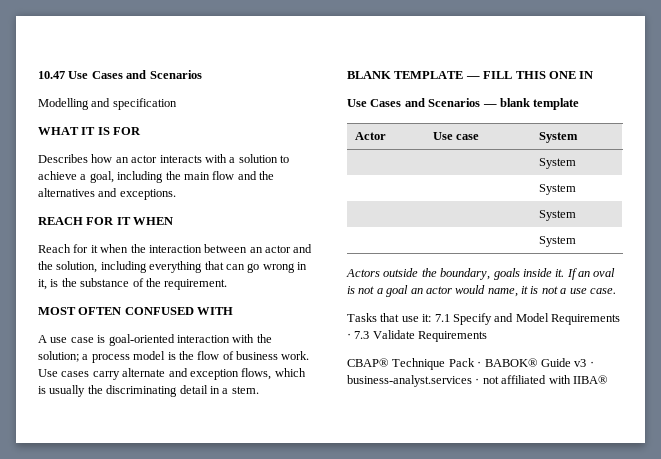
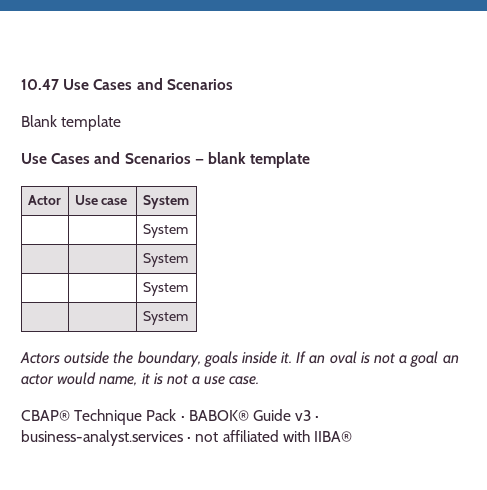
- Modelling and specification
- WHAT IT IS FOR
- Describes how an actor interacts with a solution to achieve a goal, including the main flow and the alternatives and exceptions.
- REACH FOR IT WHEN
- Reach for it when the interaction between an actor and the solution, including everything that can go wrong in it, is the substance of the requirement.
- MOST OFTEN CONFUSED WITH
- A use case is goal-oriented interaction with the solution; a process model is the flow of business work. Use cases carry alternate and exception flows, which is usually the discriminating detail in a stem.
- BLANK TEMPLATE — FILL THIS ONE IN
+ Blank template
- Tasks that use it: 7.1 Specify and Model Requirements · 7.3 Validate Requirements

